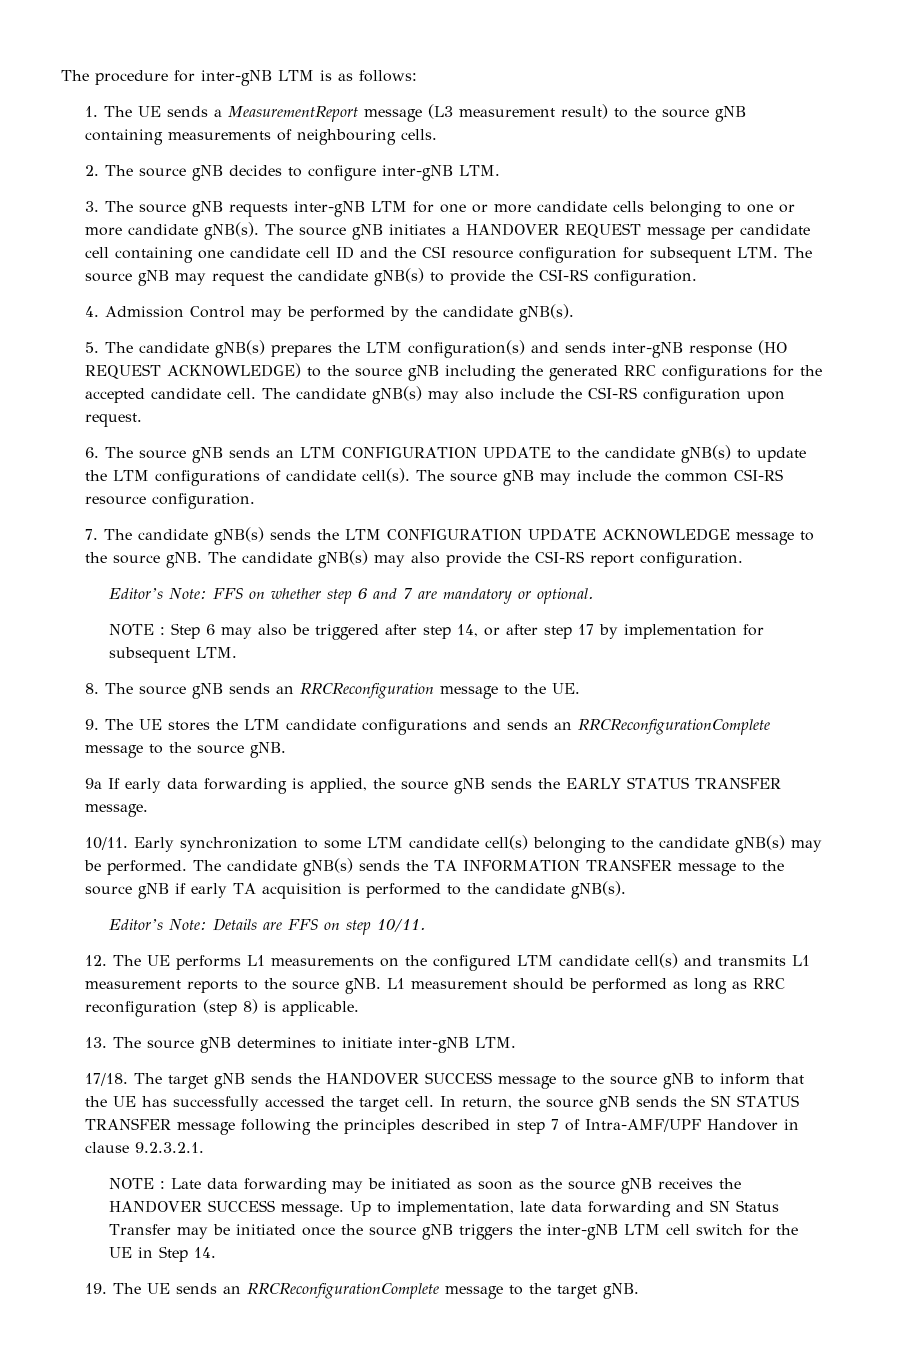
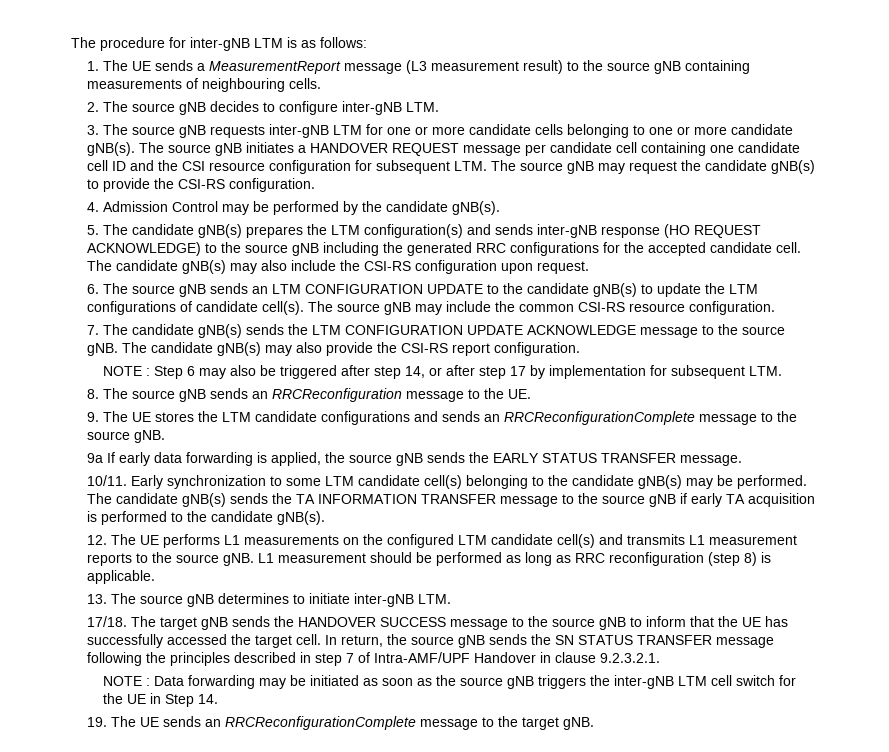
- Editor’s Note: FFS on whether step 6 and 7 are mandatory or optional.
- Editor’s Note: Details are FFS on step 10/11.
- NOTE : Late data forwarding may be initiated as soon as the source gNB receives the HANDOVER SUCCESS message. Up to implementation, late data forwarding and SN Status Transfer may be initiated once the source gNB triggers the inter-gNB LTM cell switch for the UE in Step 14.
+ NOTE : Data forwarding may be initiated as soon as the source gNB triggers the inter-gNB LTM cell switch for the UE in Step 14.

